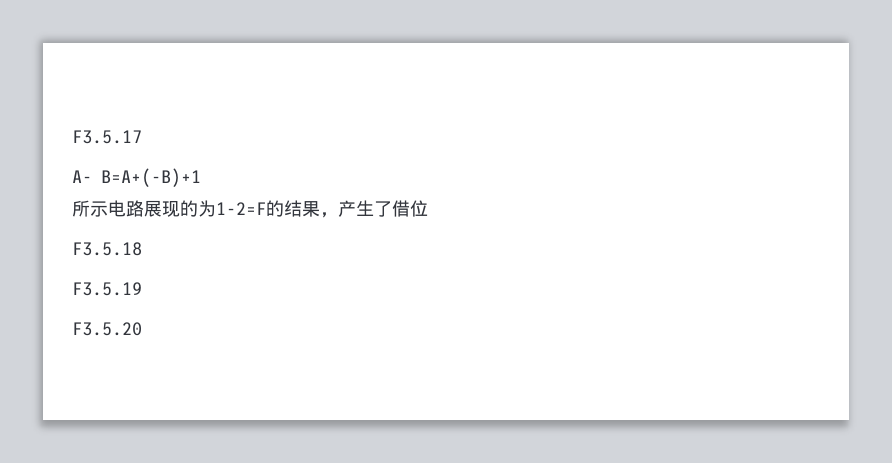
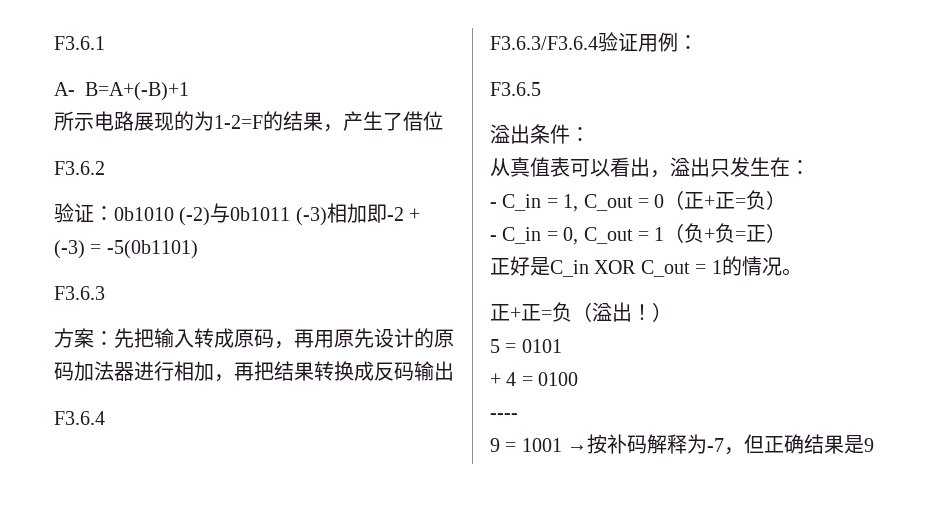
- F3.5.17
+ F3.6.1
- F3.5.18
- F3.5.19
- F3.5.20
+ F3.6.2
+ 验证：0b1010 (-2)与0b1011 (-3)相加即-2 + (-3) = -5(0b1101)
+ F3.6.3
+ 方案：先把输入转成原码，再用原先设计的原码加法器进行相加，再把结果转换成反码输出
+ F3.6.4
+ F3.6.3/F3.6.4验证用例：
+ F3.6.5
+ 溢出条件：
+ 从真值表可以看出，溢出只发生在：
+ - C_in = 1, C_out = 0（正+正=负）
+ - C_in = 0, C_out = 1（负+负=正）
+ 正好是C_in XOR C_out = 1的情况。
+ 正+正=负（溢出！）
+ 5 = 0101
+ + 4 = 0100
+ ----
+ 9 = 1001 →按补码解释为-7，但正确结果是9

